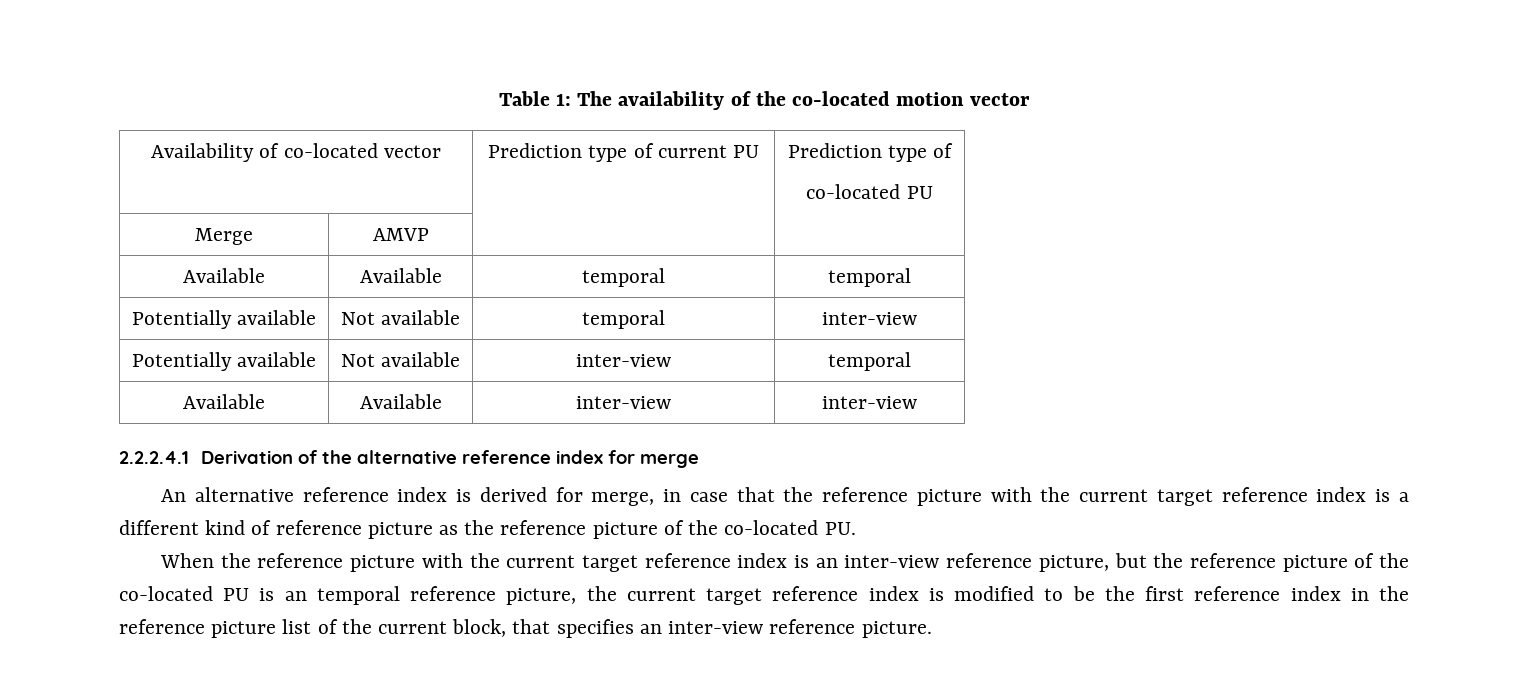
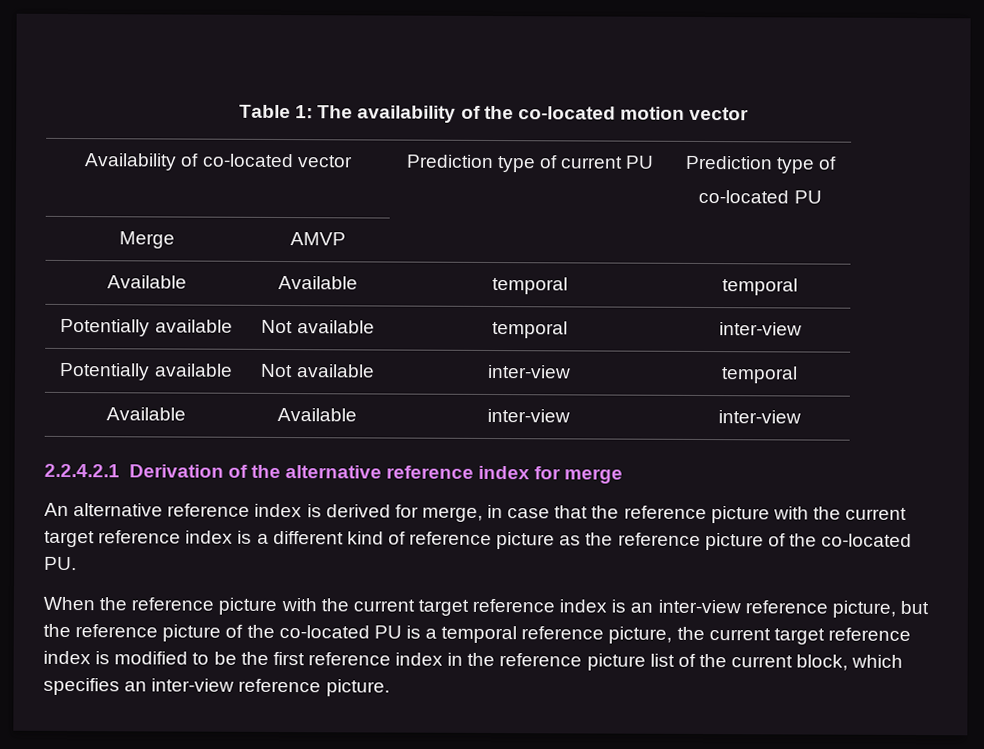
- 2.2.2.4.1 Derivation of the alternative reference index for merge
+ 2.2.4.2.1 Derivation of the alternative reference index for merge
- When the reference picture with the current target reference index is an inter-view reference picture, but the reference picture of the co-located PU is an temporal reference picture, the current target reference index is modified to be the first reference index in the reference picture list of the current block, that specifies an inter-view reference picture.
+ When the reference picture with the current target reference index is an inter-view reference picture, but the reference picture of the co-located PU is a temporal reference picture, the current target reference index is modified to be the first reference index in the reference picture list of the current block, which specifies an inter-view reference picture.

